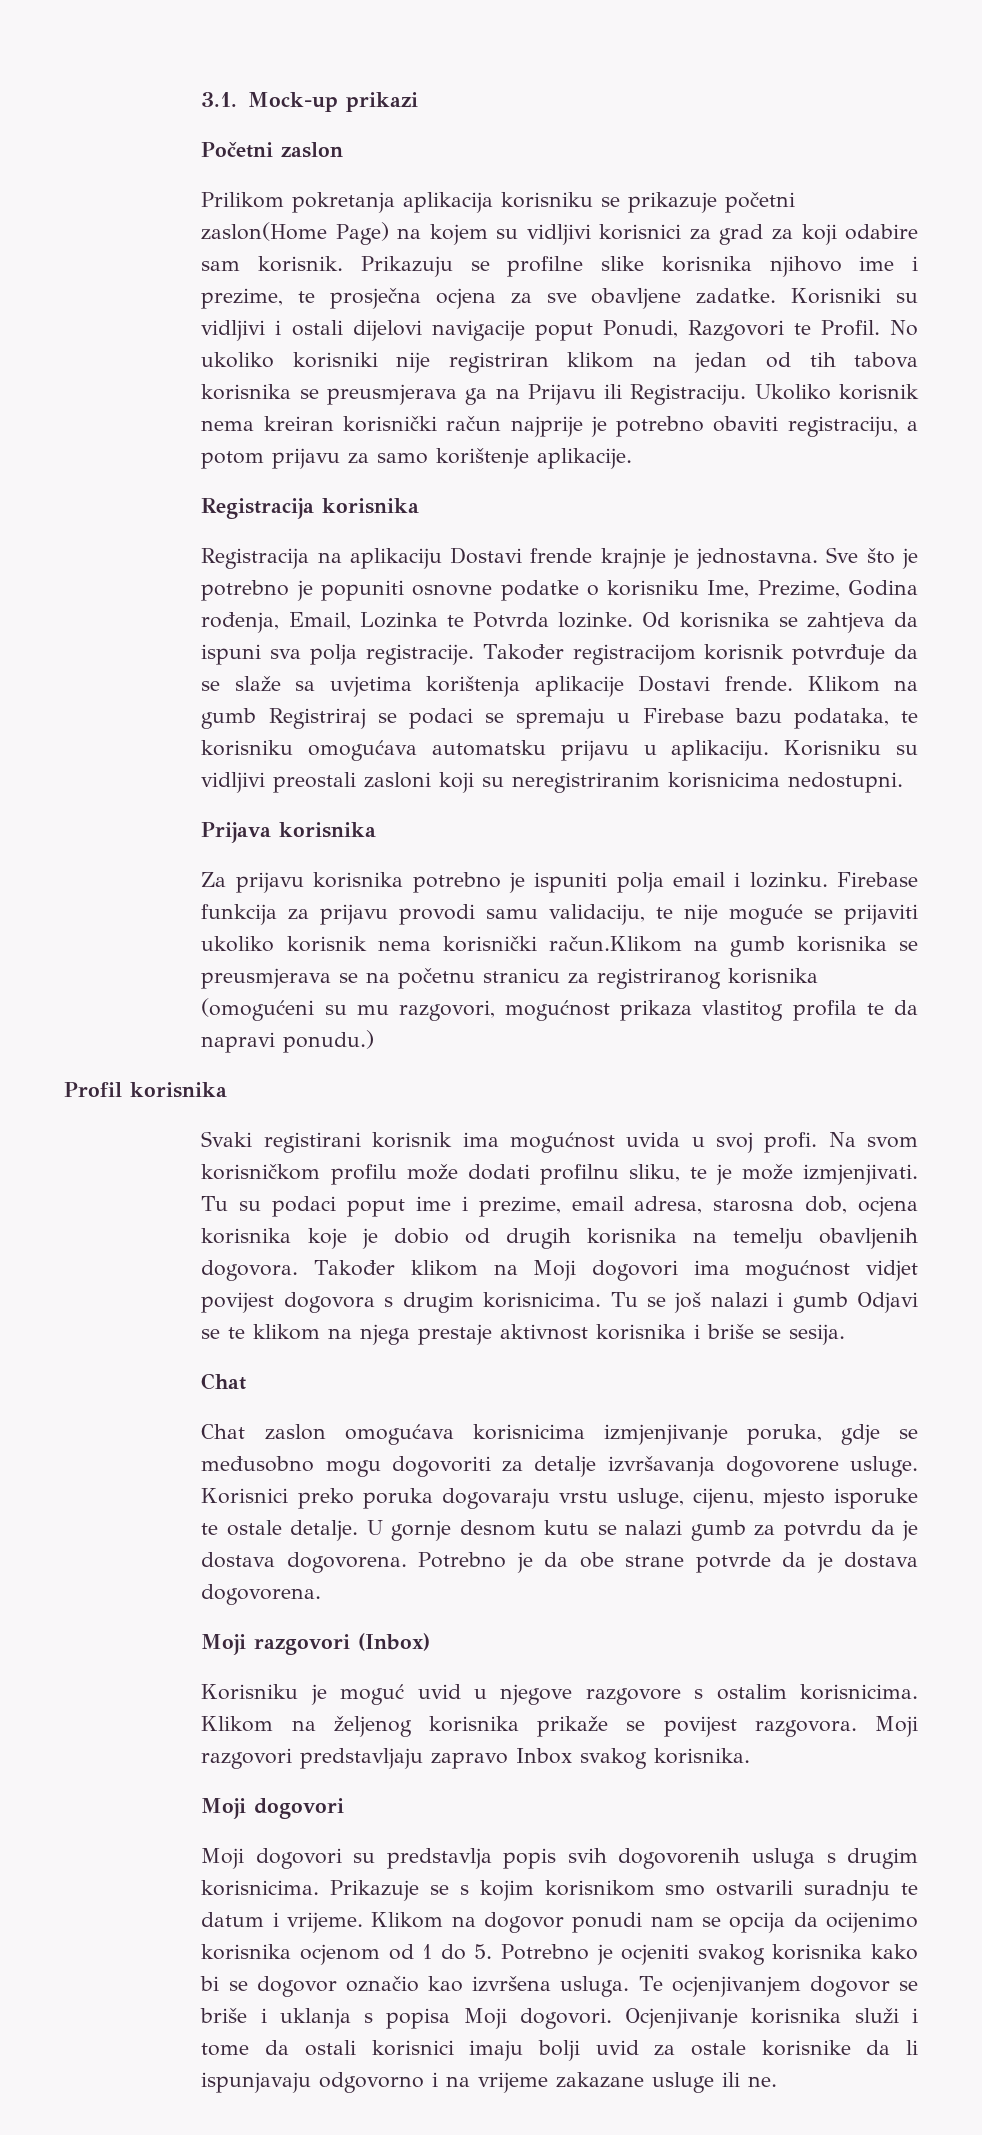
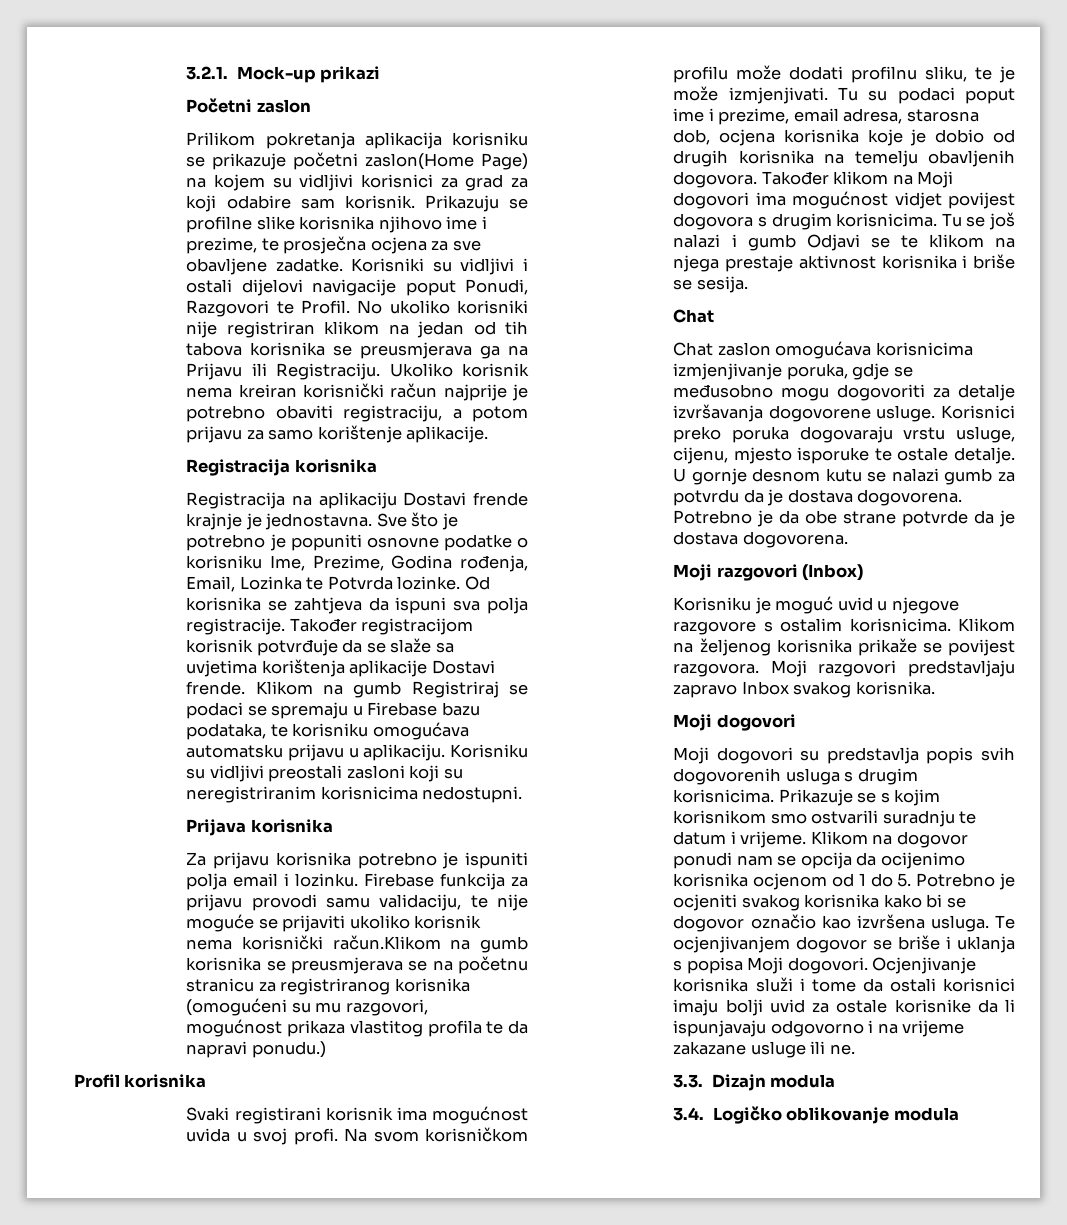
- 3.1. Mock-up prikazi
+ 3.2.1. Mock-up prikazi
+ 3.3. Dizajn modula
+ 3.4. Logičko oblikovanje modula

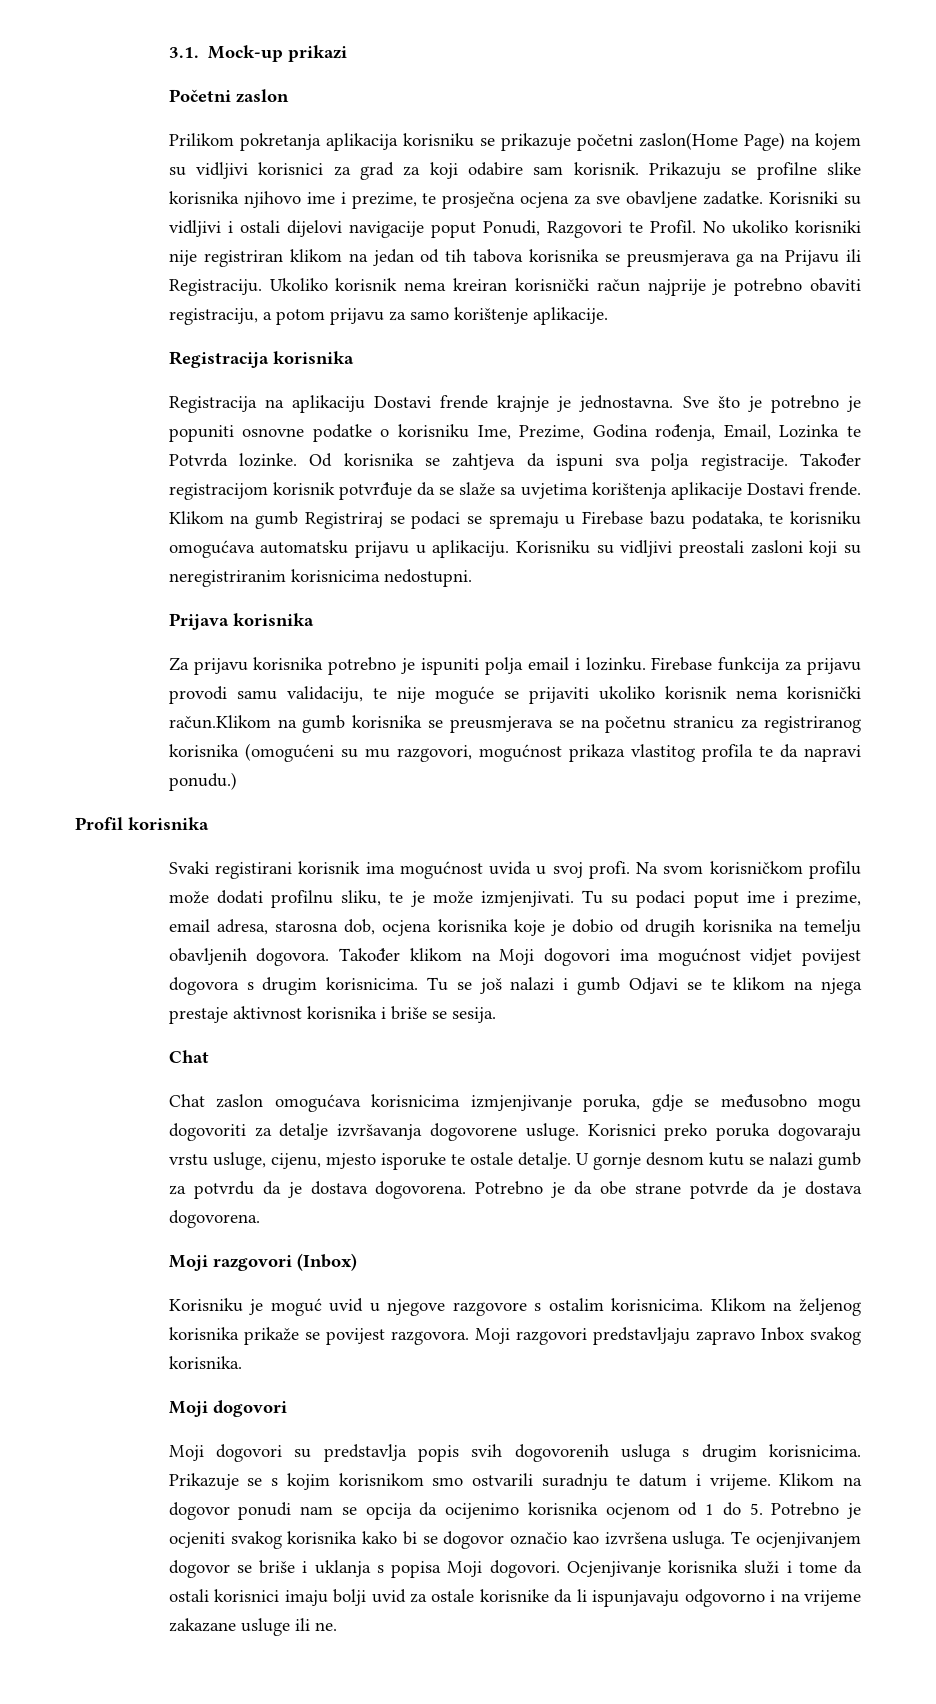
- 3.2.1. Mock-up prikazi
+ 3.1. Mock-up prikazi
- 3.3. Dizajn modula
- 3.4. Logičko oblikovanje modula

